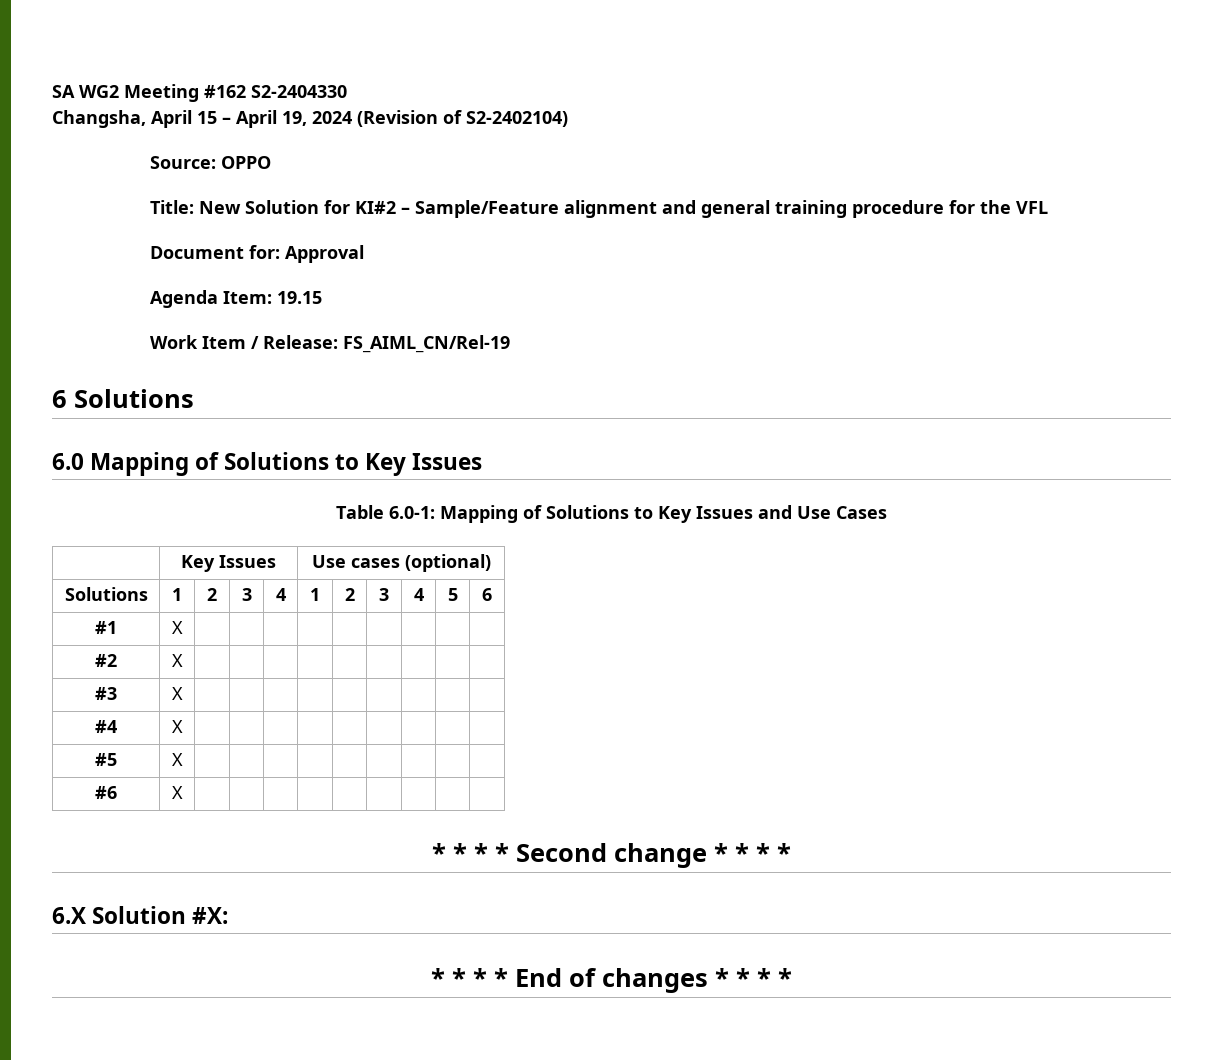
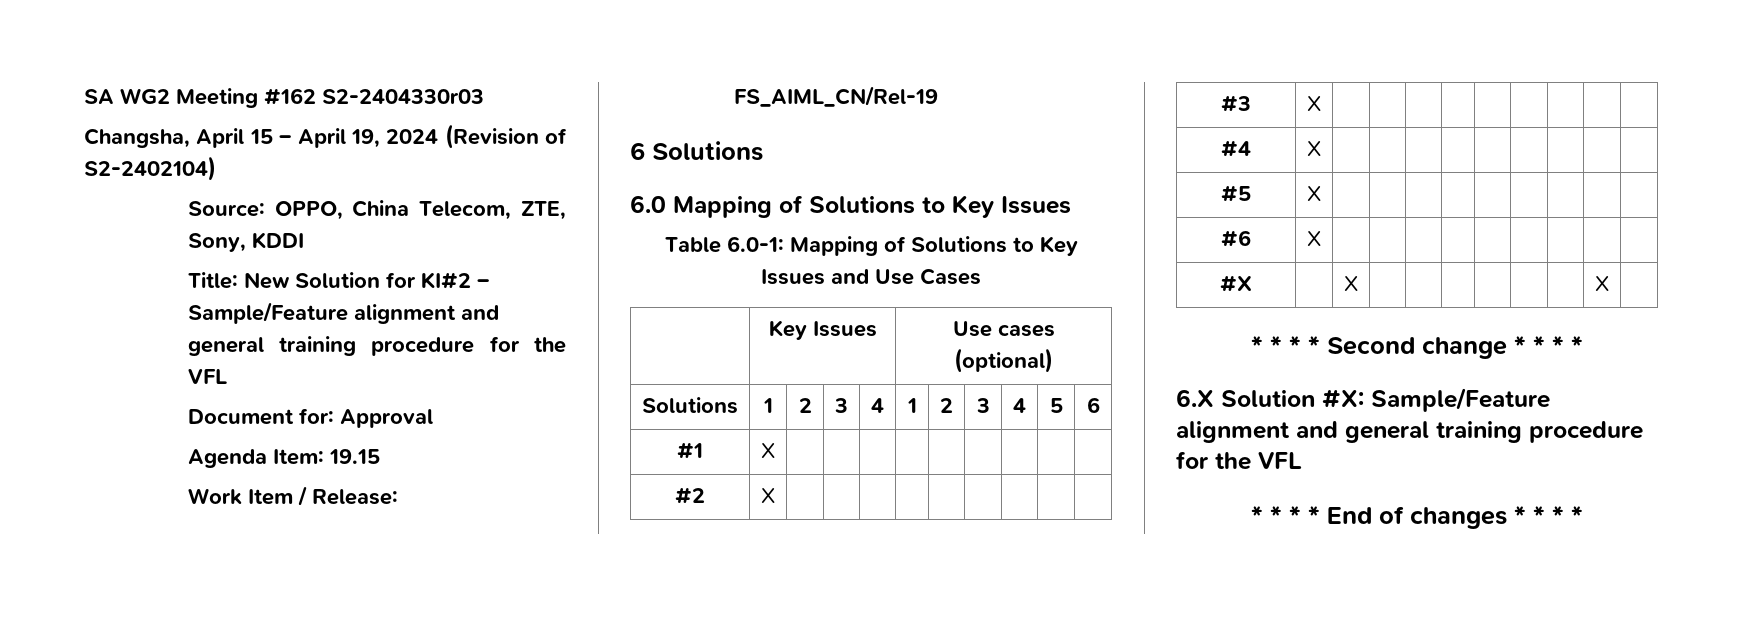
- SA WG2 Meeting #162 S2-2404330
+ SA WG2 Meeting #162 S2-2404330r03
- Source: OPPO
+ Source: OPPO, China Telecom, ZTE, Sony, KDDI
+ #X | | X | | | | | | | X |
- 6.X Solution #X:
+ 6.X Solution #X: Sample/Feature alignment and general training procedure for the VFL

